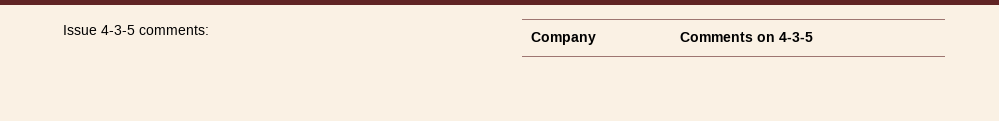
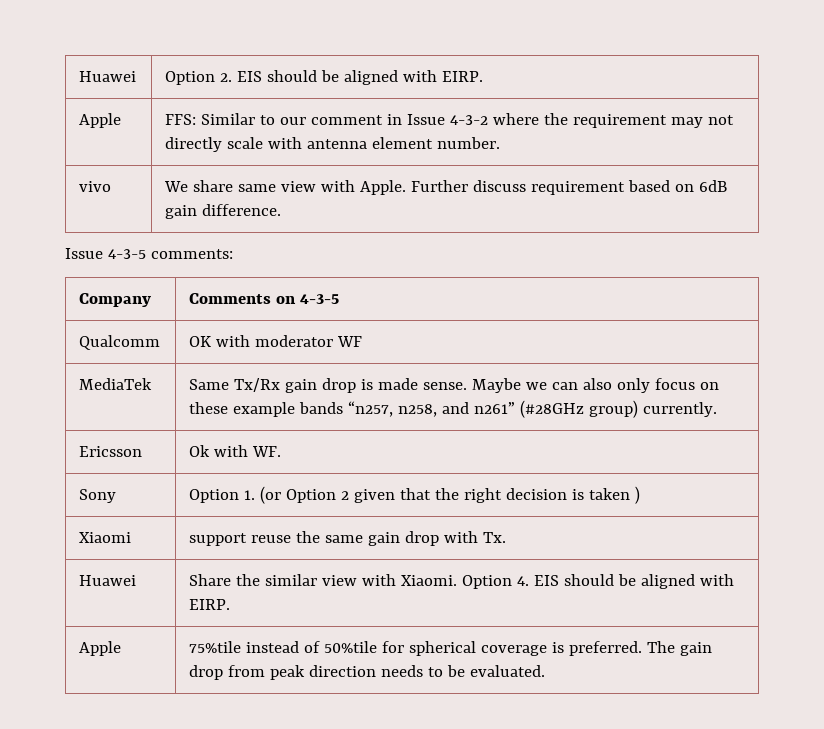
+ Huawei | Option 2. EIS should be aligned with EIRP.
+ Apple | FFS: Similar to our comment in Issue 4-3-2 where the requirement may not directly scale with antenna element number.
+ vivo | We share same view with Apple. Further discuss requirement based on 6dB gain difference.
+ Qualcomm | OK with moderator WF
+ MediaTek | Same Tx/Rx gain drop is made sense. Maybe we can also only focus on these example bands “n257, n258, and n261” (#28GHz group) currently.
+ Ericsson | Ok with WF.
+ Sony | Option 1. (or Option 2 given that the right decision is taken )
+ Xiaomi | support reuse the same gain drop with Tx.
+ Huawei | Share the similar view with Xiaomi. Option 4. EIS should be aligned with EIRP.
+ Apple | 75%tile instead of 50%tile for spherical coverage is preferred. The gain drop from peak direction needs to be evaluated.

